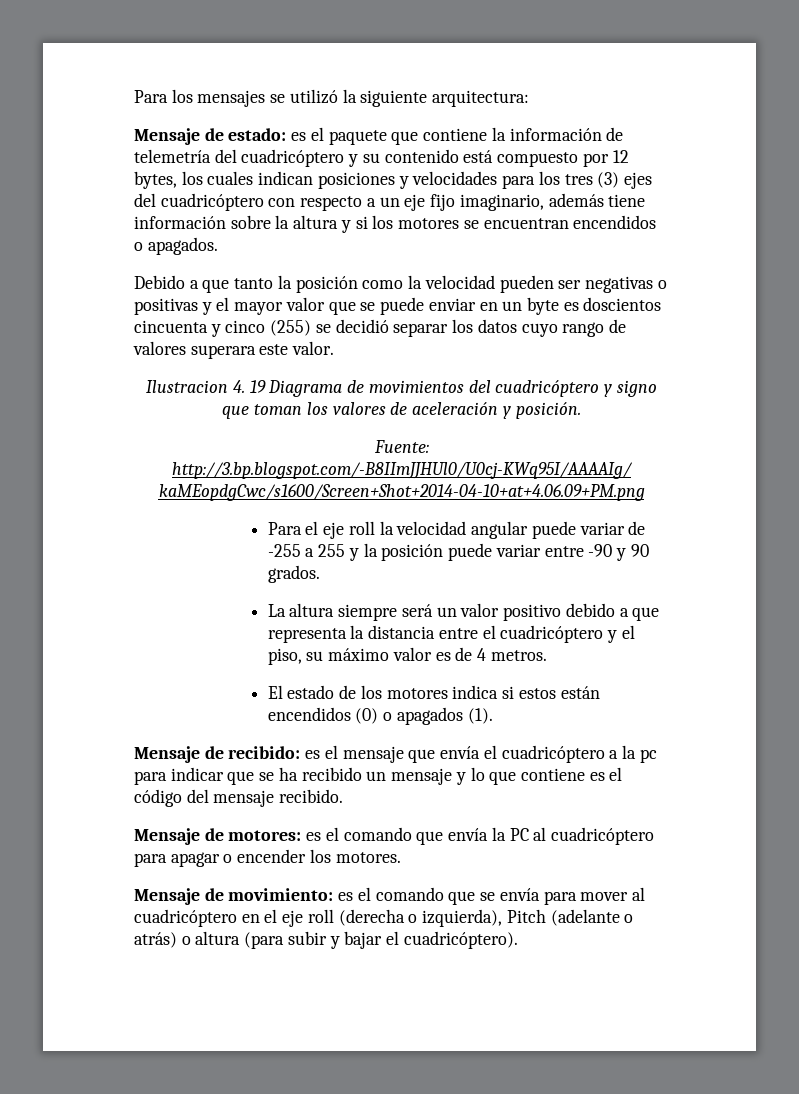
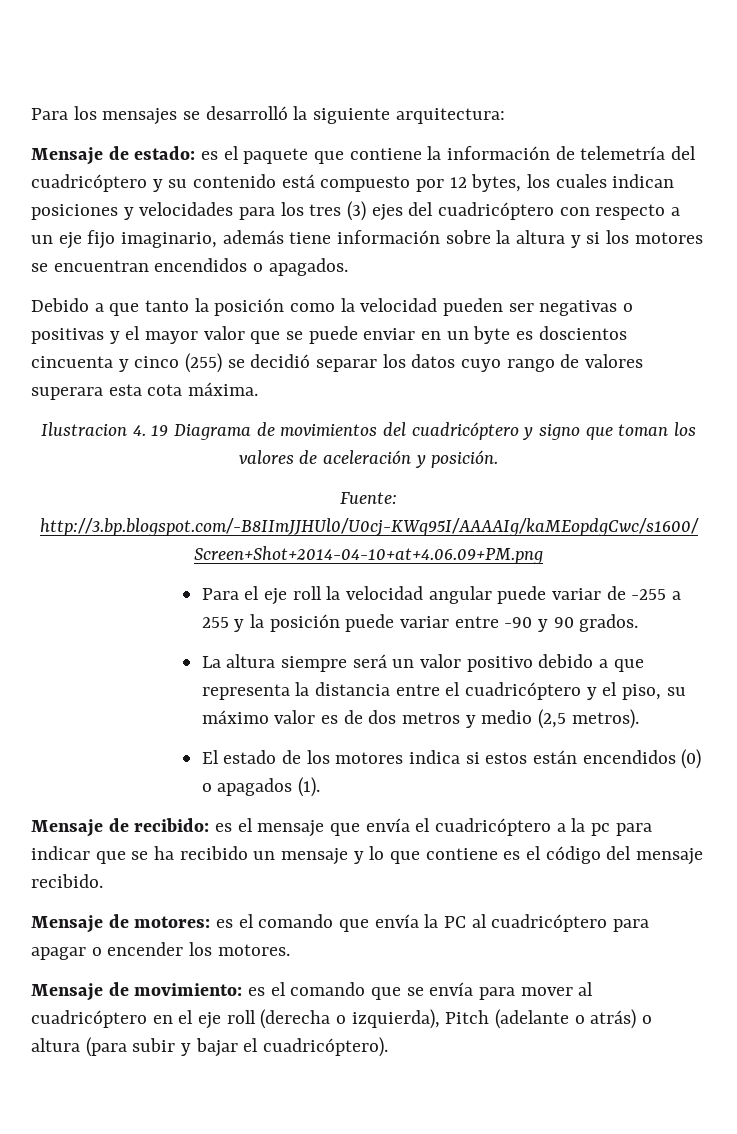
- Para los mensajes se utilizó la siguiente arquitectura:
+ Para los mensajes se desarrolló la siguiente arquitectura:
- Debido a que tanto la posición como la velocidad pueden ser negativas o positivas y el mayor valor que se puede enviar en un byte es doscientos cincuenta y cinco (255) se decidió separar los datos cuyo rango de valores superara este valor.
+ Debido a que tanto la posición como la velocidad pueden ser negativas o positivas y el mayor valor que se puede enviar en un byte es doscientos cincuenta y cinco (255) se decidió separar los datos cuyo rango de valores superara esta cota máxima.
- La altura siempre será un valor positivo debido a que representa la distancia entre el cuadricóptero y el piso, su máximo valor es de 4 metros.
+ La altura siempre será un valor positivo debido a que representa la distancia entre el cuadricóptero y el piso, su máximo valor es de dos metros y medio (2,5 metros).

